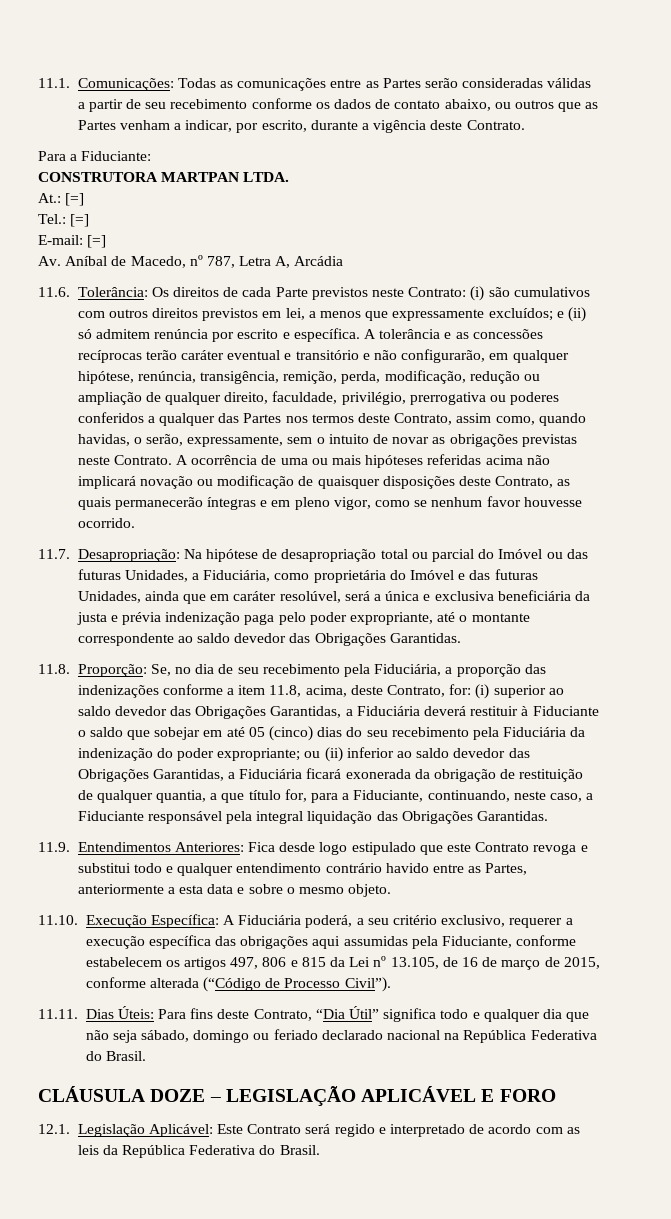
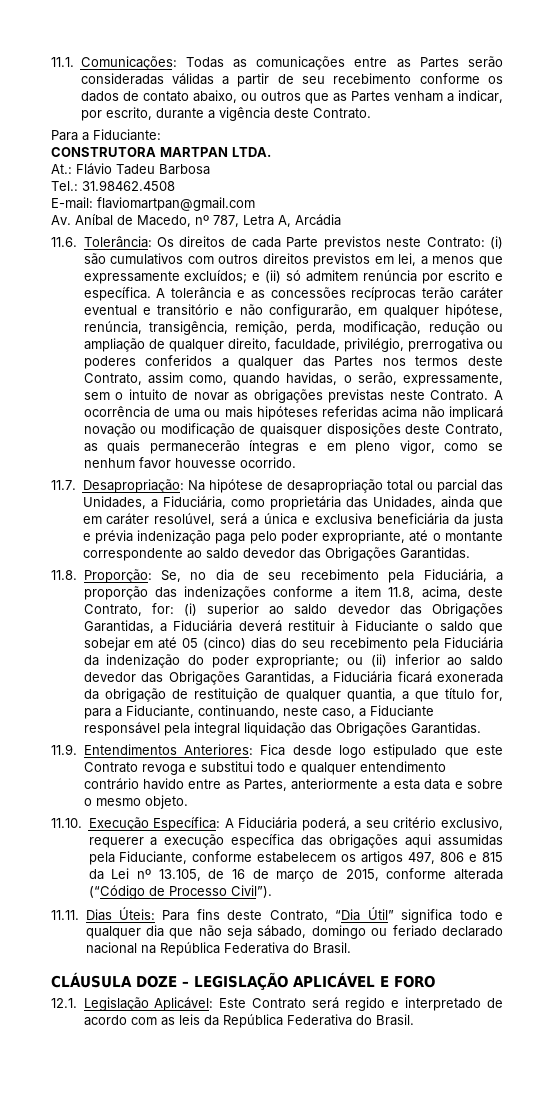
- At.: [=]
+ At.: Flávio Tadeu Barbosa
- Tel.: [=]
+ Tel.: 31.98462.4508
- E-mail: [=]
+ E-mail: flaviomartpan@gmail.com
- 11.7. Desapropriação: Na hipótese de desapropriação total ou parcial do Imóvel ou das futuras Unidades, a Fiduciária, como proprietária do Imóvel e das futuras Unidades, ainda que em caráter resolúvel, será a única e exclusiva beneficiária da justa e prévia indenização paga pelo poder expropriante, até o montante correspondente ao saldo devedor das Obrigações Garantidas.
+ 11.7. Desapropriação: Na hipótese de desapropriação total ou parcial das Unidades, a Fiduciária, como proprietária das Unidades, ainda que em caráter resolúvel, será a única e exclusiva beneficiária da justa e prévia indenização paga pelo poder expropriante, até o montante correspondente ao saldo devedor das Obrigações Garantidas.

